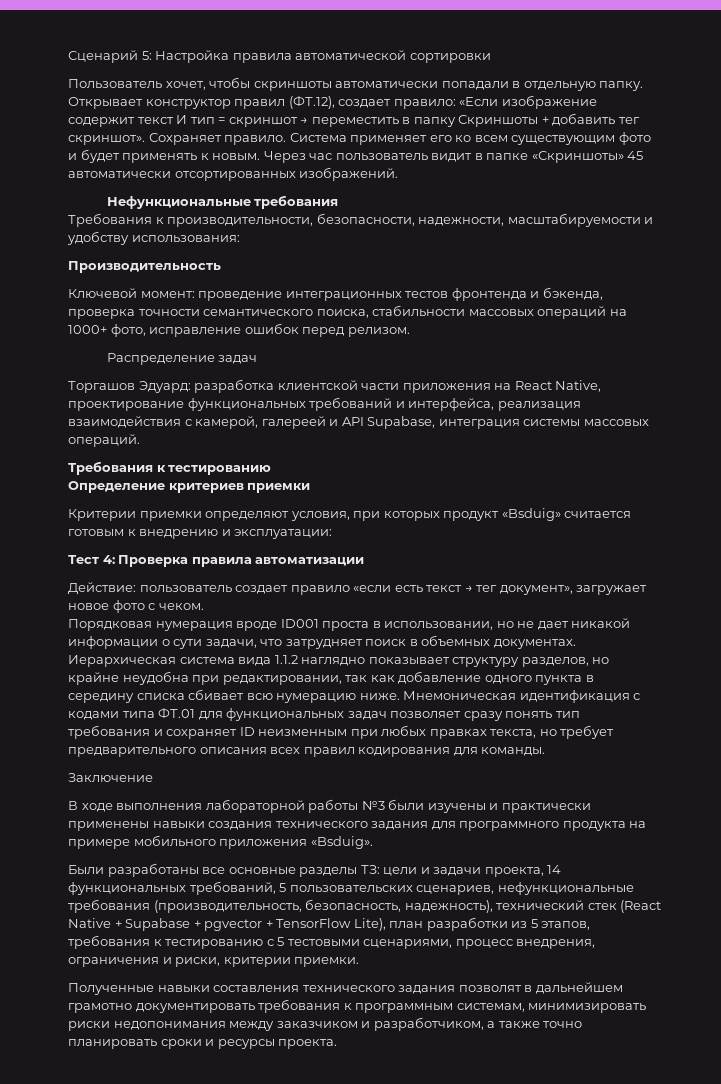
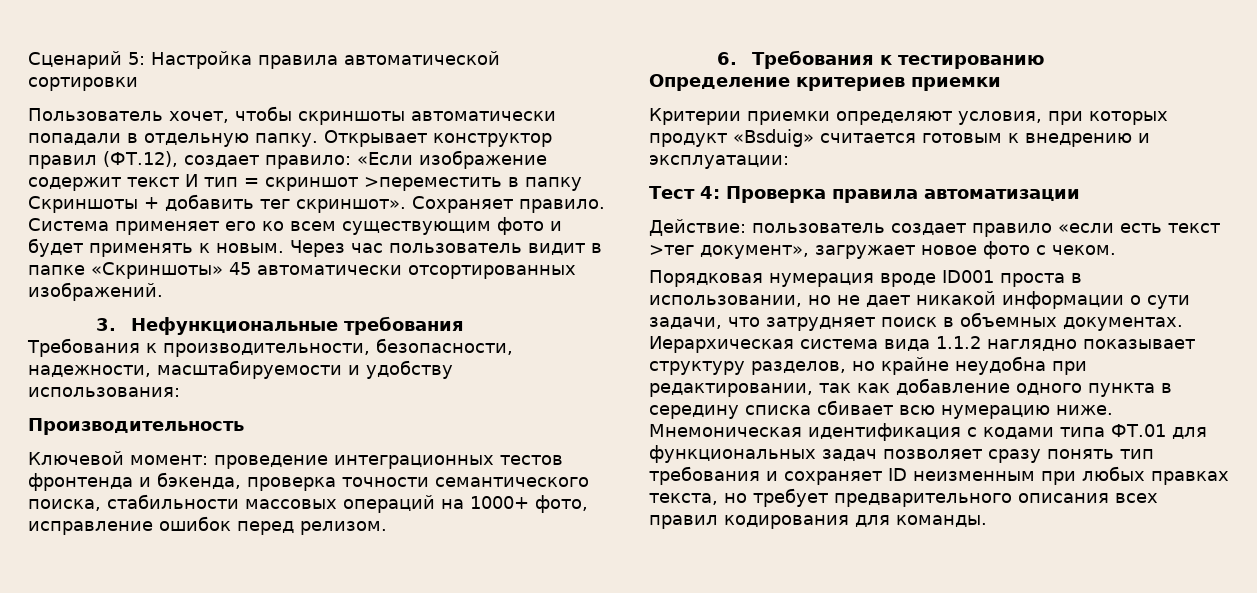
- Открывает конструктор правил (ФТ.12), создает правило: «Если изображение содержит текст И тип = скриншот → переместить в папку Скриншоты + добавить тег скриншот».
+ Открывает конструктор правил (ФТ.12), создает правило: «Если изображение содержит текст И тип = скриншот >переместить в папку Скриншоты + добавить тег скриншот».
- Нефункциональные требования
+ 3. Нефункциональные требования
- Распределение задач
- Торгашов Эдуард: разработка клиентской части приложения на React Native, проектирование функциональных требований и интерфейса, реализация взаимодействия с камерой, галереей и API Supabase, интеграция системы массовых операций.
- Требования к тестированию
+ 6. Требования к тестированию
- Действие: пользователь создает правило «если есть текст → тег документ», загружает новое фото с чеком.
+ Действие: пользователь создает правило «если есть текст >тег документ», загружает новое фото с чеком.
- Заключение
- В ходе выполнения лабораторной работы №3 были изучены и практически применены навыки создания технического задания для программного продукта на примере мобильного приложения «Bsduig».
- Были разработаны все основные разделы ТЗ: цели и задачи проекта, 14 функциональных требований, 5 пользовательских сценариев, нефункциональные требования (производительность, безопасность, надежность), технический стек (React Native + Supabase + pgvector + TensorFlow Lite), план разработки из 5 этапов, требования к тестированию с 5 тестовыми сценариями, процесс внедрения, ограничения и риски, критерии приемки.
- Полученные навыки составления технического задания позволят в дальнейшем грамотно документировать требования к программным системам, минимизировать риски недопонимания между заказчиком и разработчиком, а также точно планировать сроки и ресурсы проекта.

